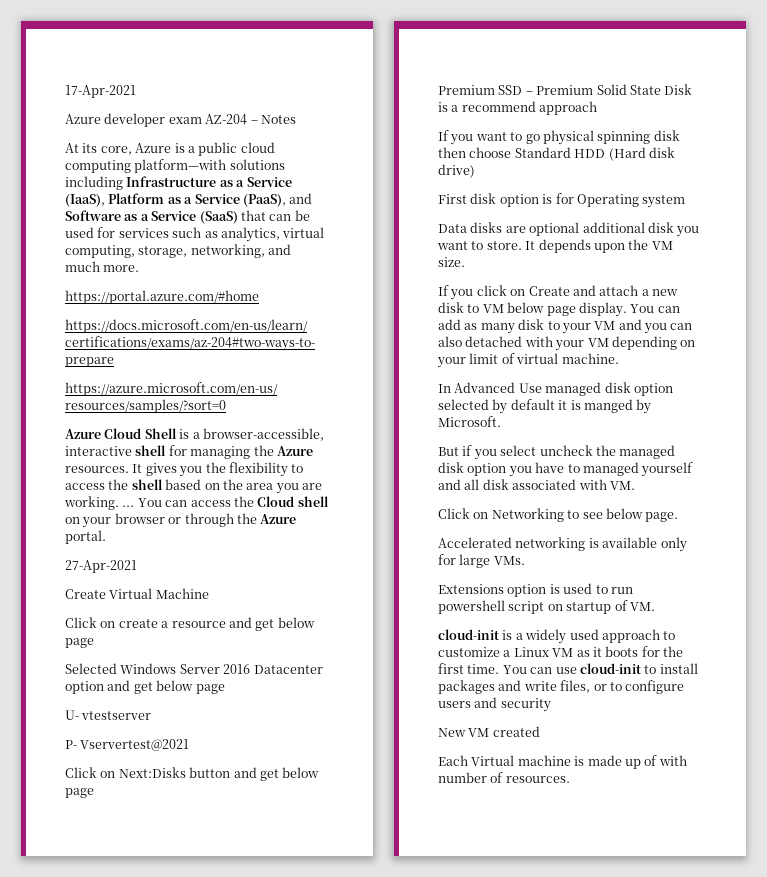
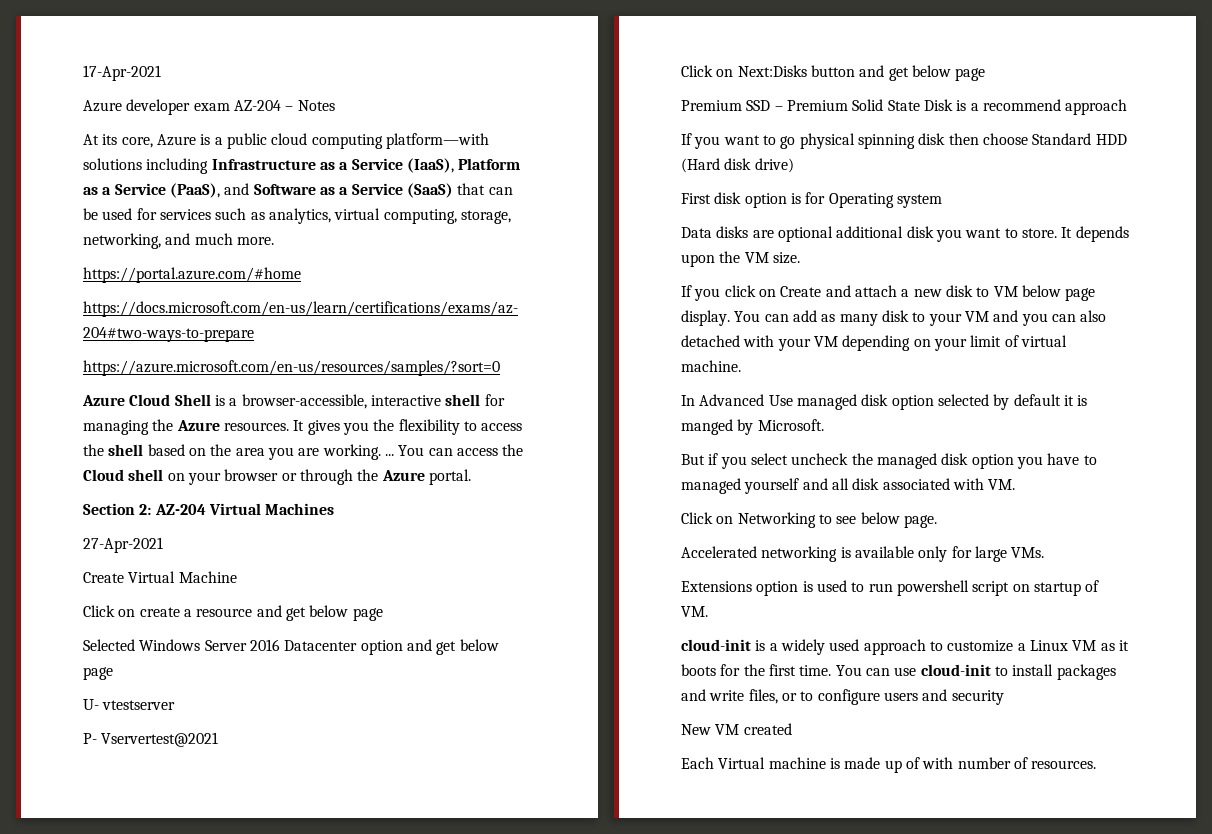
+ Section 2: AZ-204 Virtual Machines

